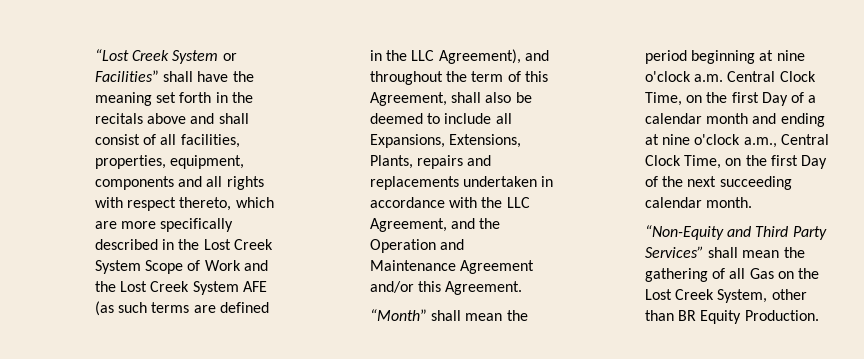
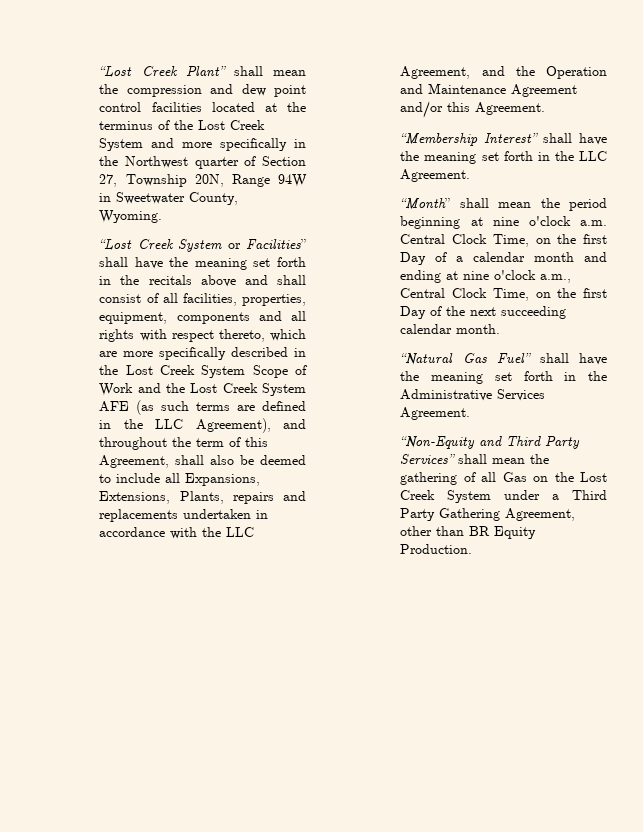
+ “Lost Creek Plant” shall mean the compression and dew point control facilities located at the terminus of the Lost Creek System and more specifically in the Northwest quarter of Section 27, Township 20N, Range 94W in Sweetwater County, Wyoming.
+ “Membership Interest” shall have the meaning set forth in the LLC Agreement.
+ “Natural Gas Fuel” shall have the meaning set forth in the Administrative Services Agreement.
- “Non-Equity and Third Party Services” shall mean the gathering of all Gas on the Lost Creek System, other than BR Equity Production.
+ “Non-Equity and Third Party Services” shall mean the gathering of all Gas on the Lost Creek System under a Third Party Gathering Agreement, other than BR Equity Production.

